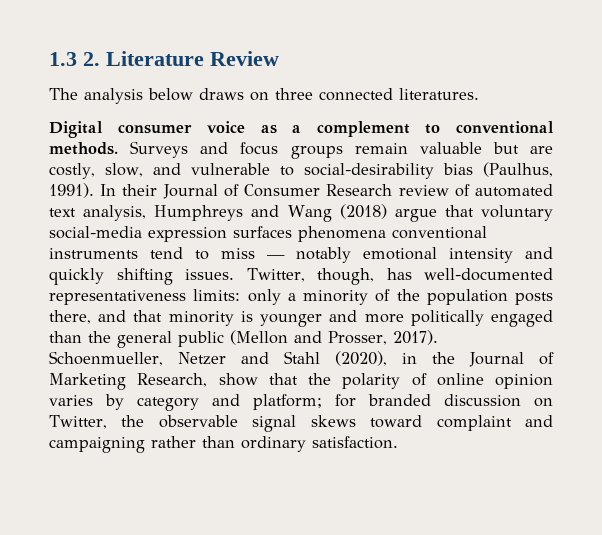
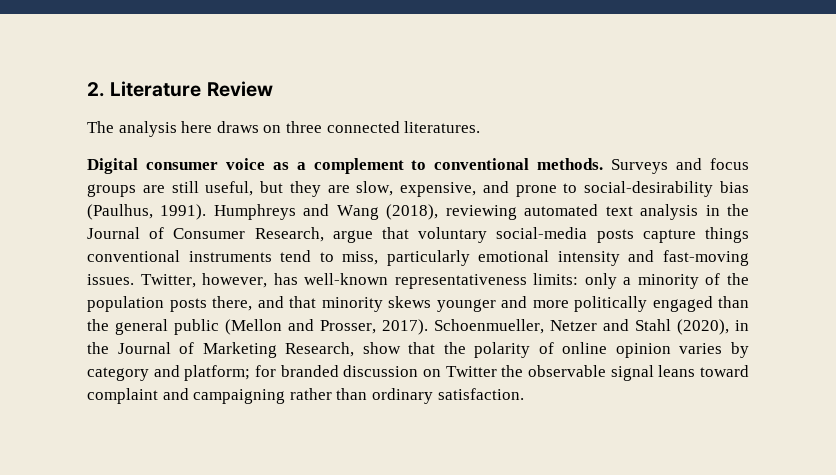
- 1.3 2. Literature Review
+ 2. Literature Review
- The analysis below draws on three connected literatures.
+ The analysis here draws on three connected literatures.
- Surveys and focus groups remain valuable but are costly, slow, and vulnerable to social-desirability bias (Paulhus, 1991).
+ Surveys and focus groups are still useful, but they are slow, expensive, and prone to social-desirability bias (Paulhus, 1991).
- In their Journal of Consumer Research review of automated text analysis, Humphreys and Wang (2018) argue that voluntary social-media expression surfaces phenomena conventional instruments tend to miss — notably emotional intensity and quickly shifting issues. Twitter, though, has well-documented representativeness limits: only a minority of the population posts there, and that minority is younger and more politically engaged than the general public (Mellon and Prosser, 2017).
+ Humphreys and Wang (2018), reviewing automated text analysis in the Journal of Consumer Research, argue that voluntary social-media posts capture things conventional instruments tend to miss, particularly emotional intensity and fast-moving issues. Twitter, however, has well-known representativeness limits: only a minority of the population posts there, and that minority skews younger and more politically engaged than the general public (Mellon and Prosser, 2017).
- Schoenmueller, Netzer and Stahl (2020), in the Journal of Marketing Research, show that the polarity of online opinion varies by category and platform; for branded discussion on Twitter, the observable signal skews toward complaint and campaigning rather than ordinary satisfaction.
+ Schoenmueller, Netzer and Stahl (2020), in the Journal of Marketing Research, show that the polarity of online opinion varies by category and platform; for branded discussion on Twitter the observable signal leans toward complaint and campaigning rather than ordinary satisfaction.

